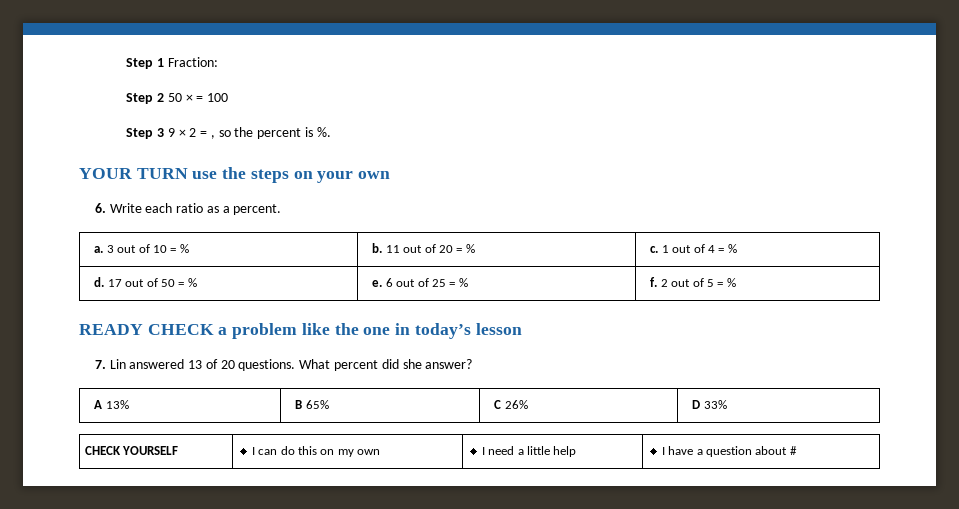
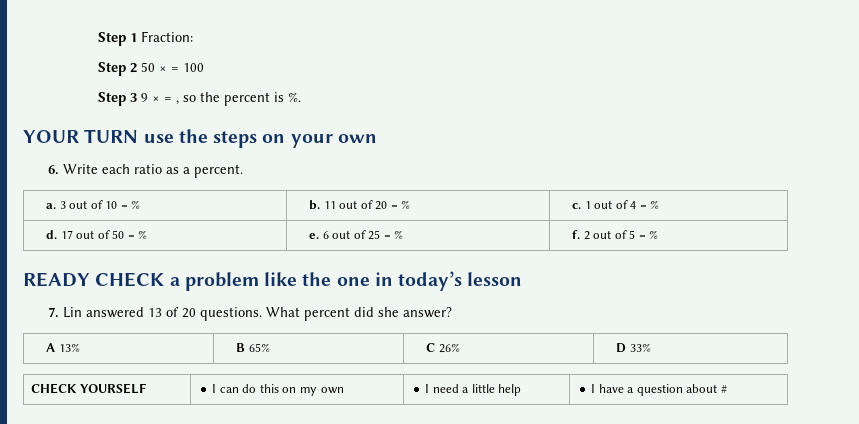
- Step 3 9 × 2 = , so the percent is %.
+ Step 3 9 × = , so the percent is %.

